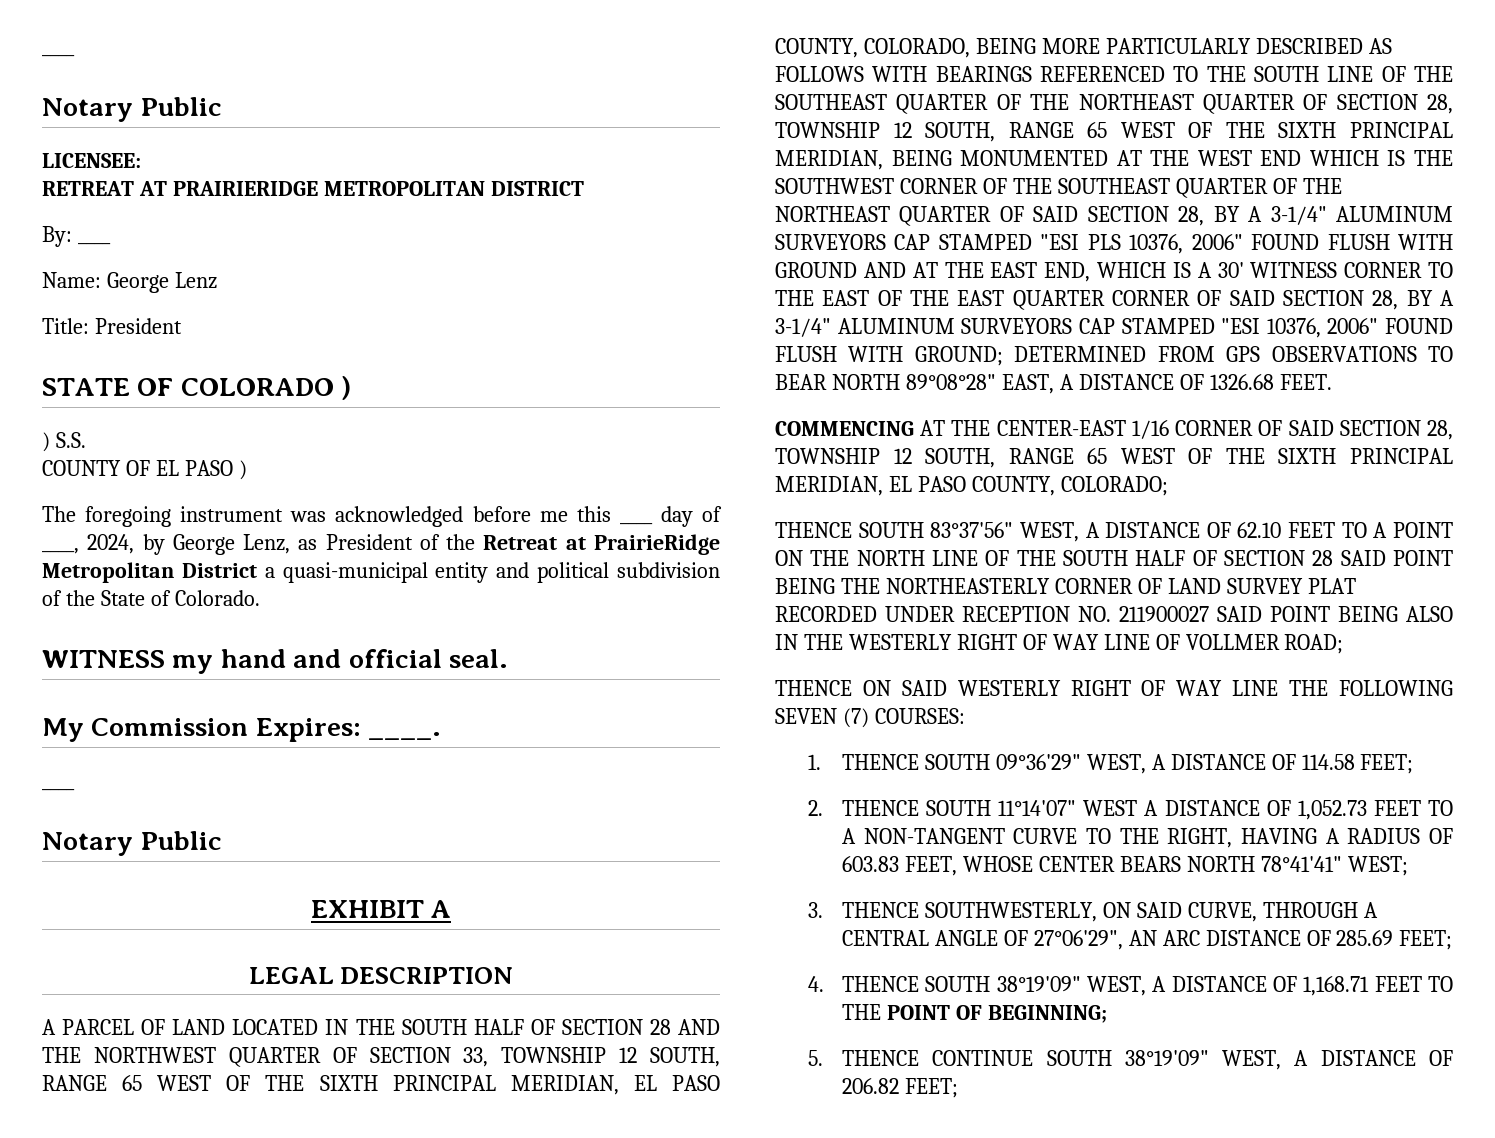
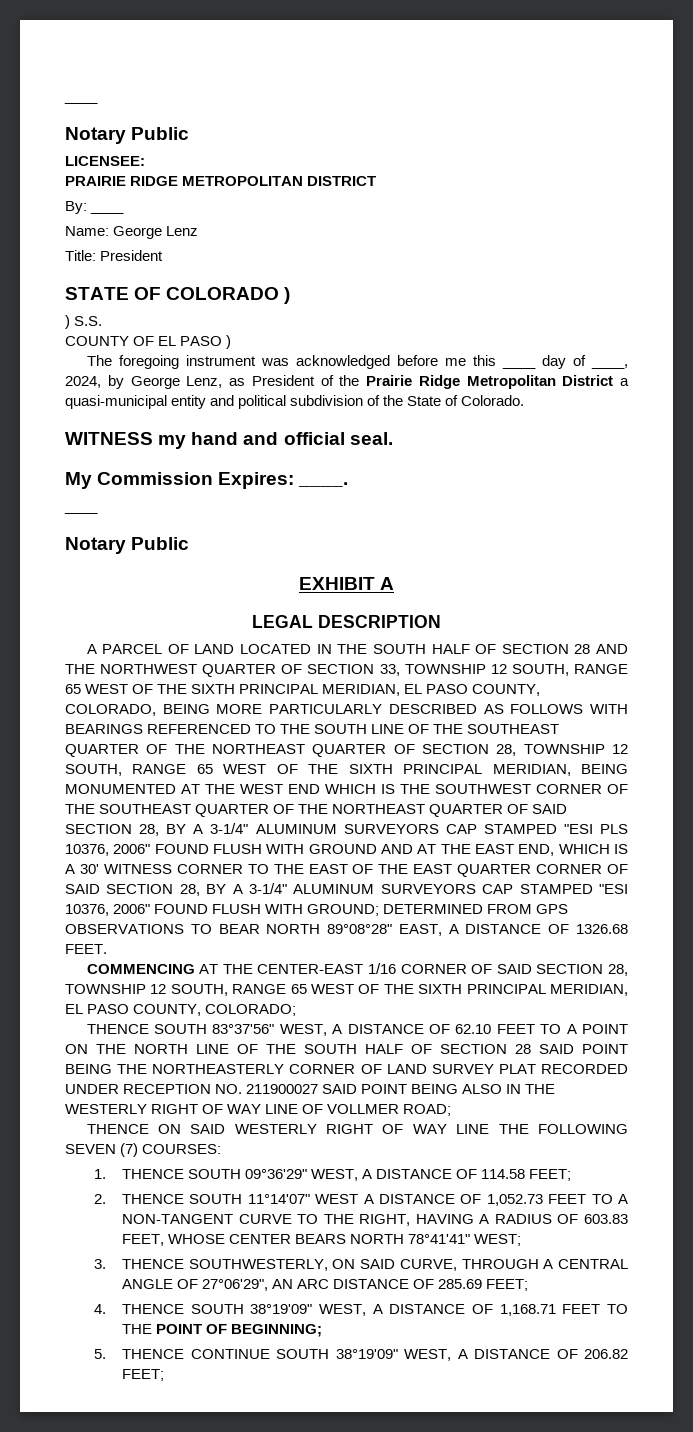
- RETREAT AT PRAIRIERIDGE METROPOLITAN DISTRICT
+ PRAIRIE RIDGE METROPOLITAN DISTRICT
- The foregoing instrument was acknowledged before me this ____ day of ____, 2024, by George Lenz, as President of the Retreat at PrairieRidge Metropolitan District a quasi-municipal entity and political subdivision of the State of Colorado.
+ The foregoing instrument was acknowledged before me this ____ day of ____, 2024, by George Lenz, as President of the Prairie Ridge Metropolitan District a quasi-municipal entity and political subdivision of the State of Colorado.

